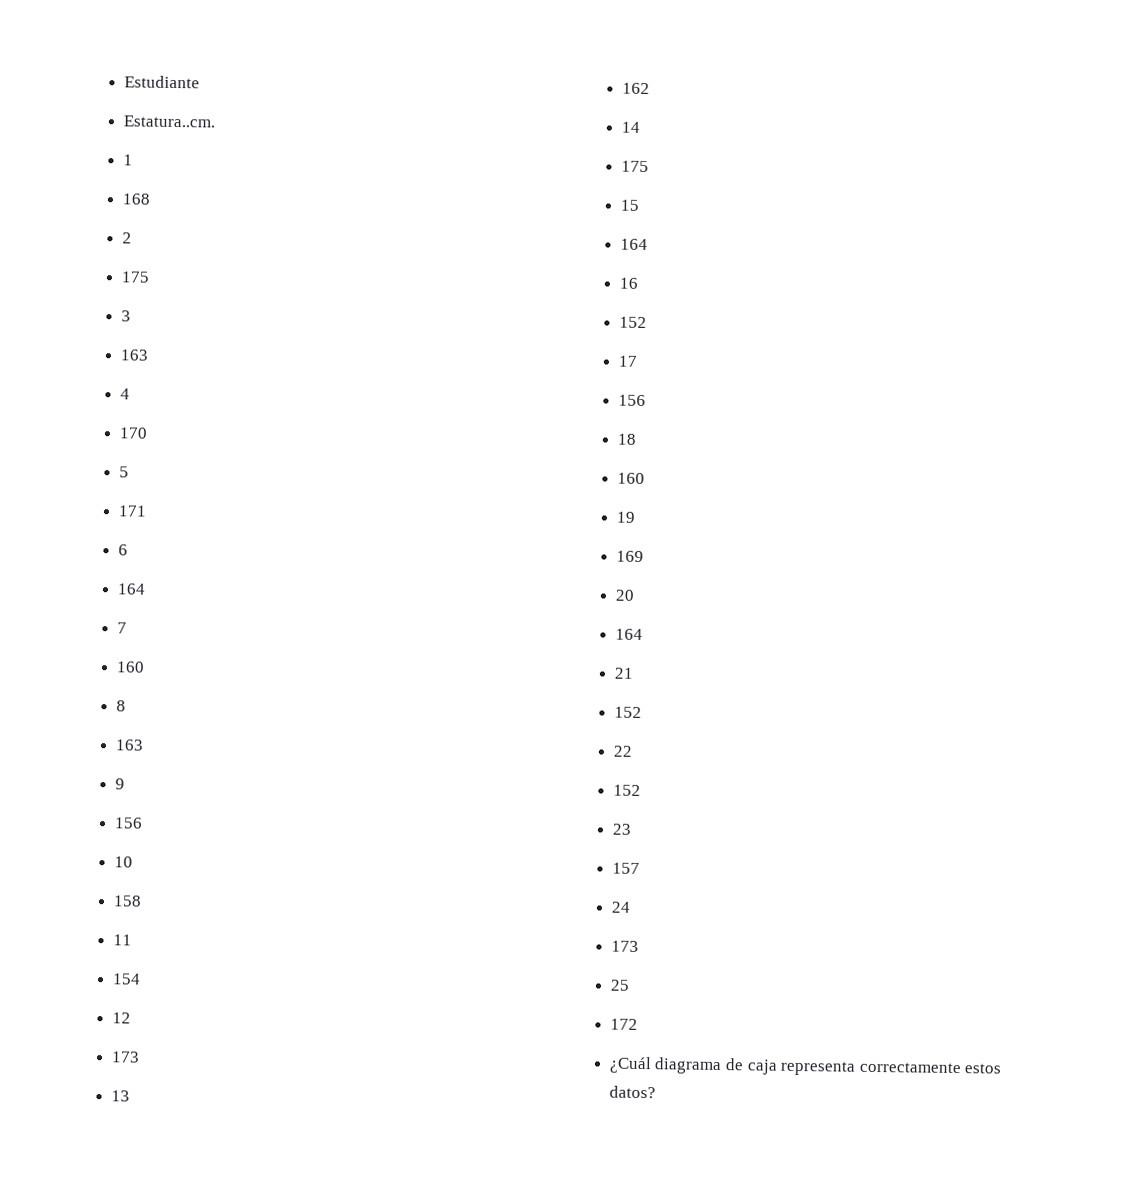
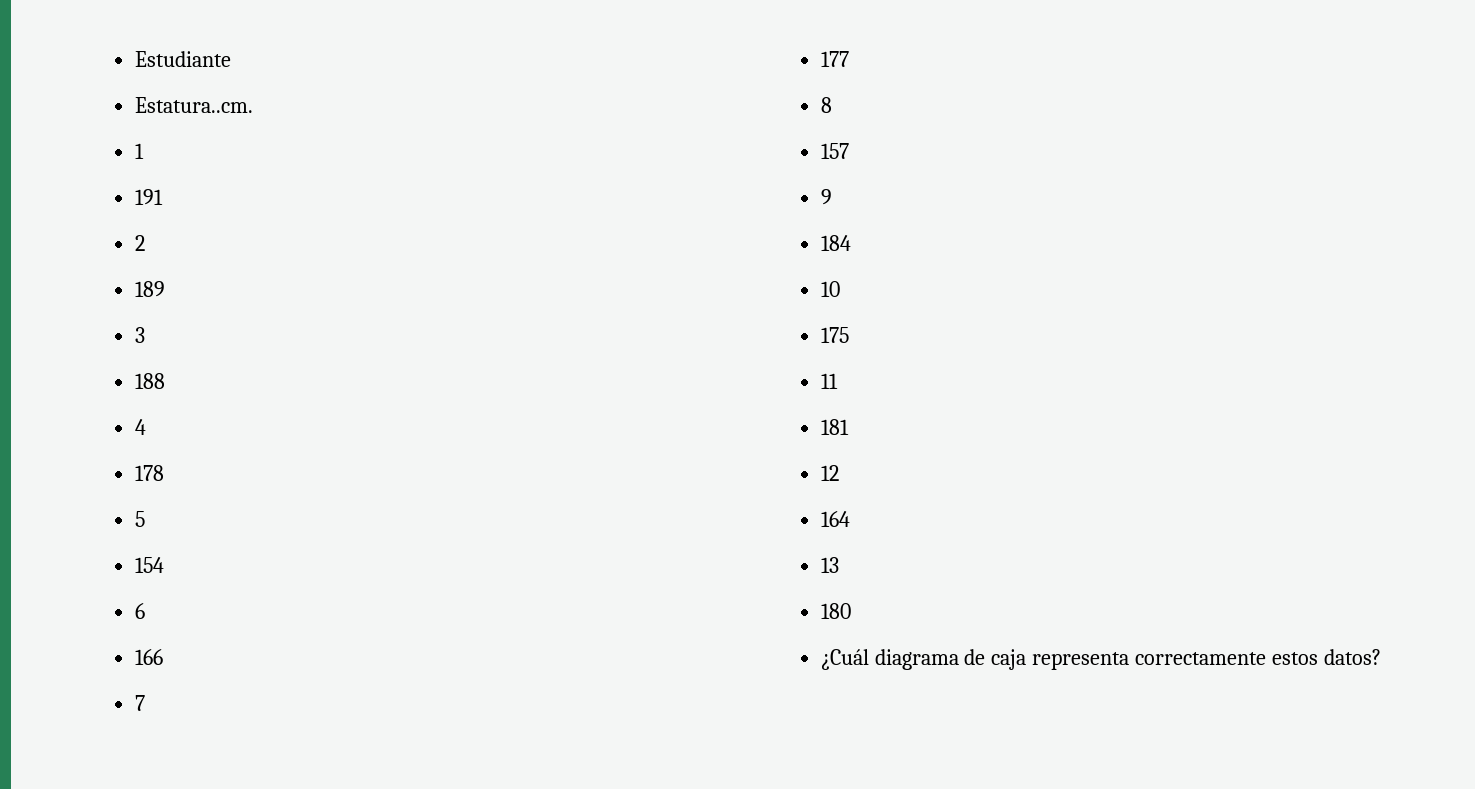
- 168
+ 191
  2
- 175
+ 189
  3
- 163
+ 188
- 170
+ 178
- 171
+ 154
  6
- 164
+ 166
  7
- 160
+ 177
  8
- 163
+ 157
  9
- 156
+ 184
- 158
+ 175
- 154
+ 181
  12
- 173
+ 164
- 162
- 14
- 175
- 15
- 164
- 16
- 152
- 17
- 156
- 18
- 160
- 19
- 169
- 20
- 164
- 21
- 152
- 22
- 152
- 23
- 157
- 24
- 173
- 25
- 172
+ 180

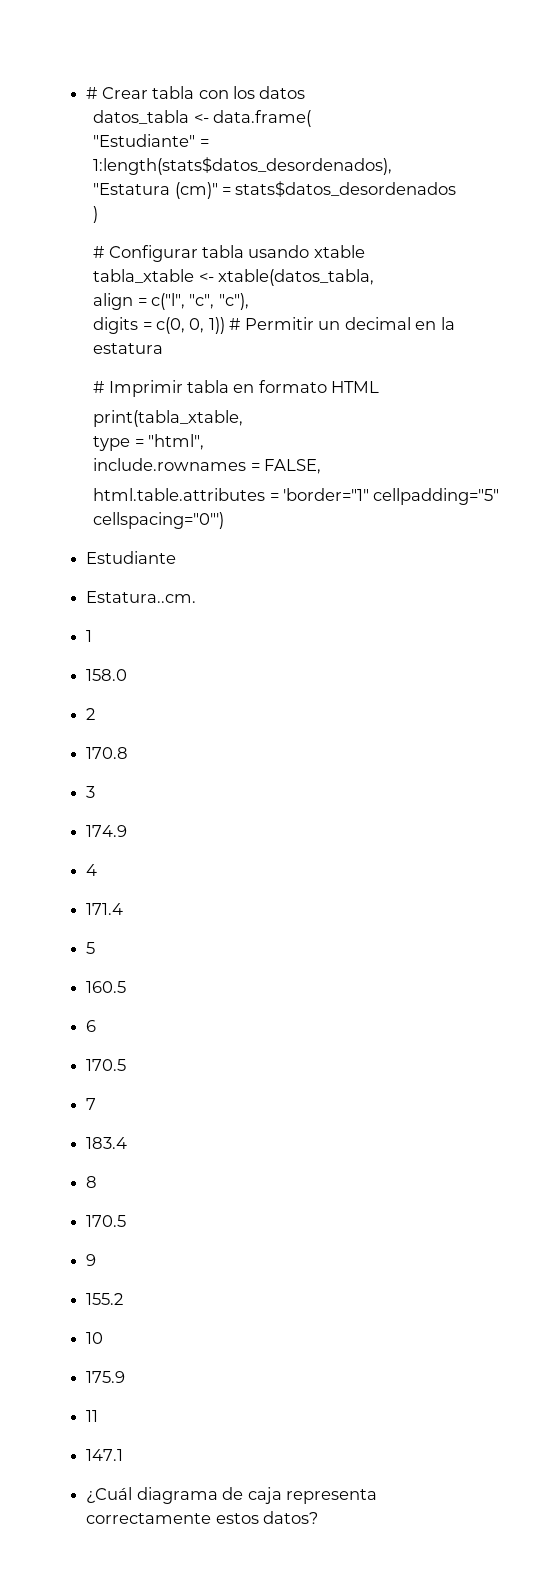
+ # Crear tabla con los datos
+ datos_tabla <- data.frame(
+ "Estudiante" = 1:length(stats$datos_desordenados),
+ "Estatura (cm)" = stats$datos_desordenados
+ )
+ # Configurar tabla usando xtable
+ tabla_xtable <- xtable(datos_tabla,
+ align = c("l", "c", "c"),
+ digits = c(0, 0, 1)) # Permitir un decimal en la estatura
+ # Imprimir tabla en formato HTML
+ print(tabla_xtable,
+ type = "html",
+ include.rownames = FALSE,
+ html.table.attributes = 'border="1" cellpadding="5" cellspacing="0"')
- 191
+ 158.0
- 189
+ 170.8
- 188
+ 174.9
- 178
+ 171.4
- 154
+ 160.5
  6
- 166
+ 170.5
- 177
+ 183.4
  8
- 157
+ 170.5
- 184
+ 155.2
- 175
+ 175.9
- 181
- 12
- 164
- 13
- 180
+ 147.1

